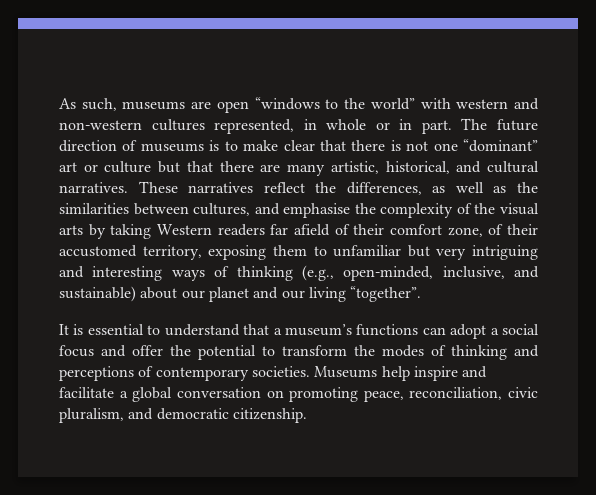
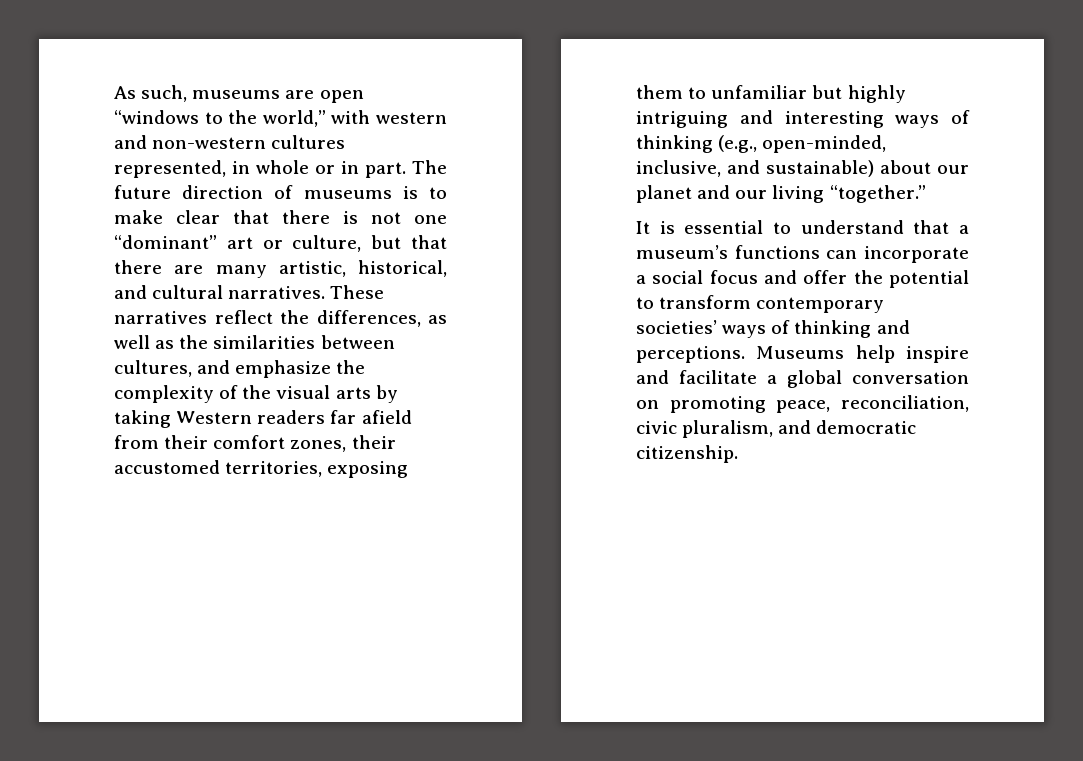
- As such, museums are open “windows to the world” with western and non-western cultures represented, in whole or in part.
+ As such, museums are open “windows to the world,” with western and non-western cultures represented, in whole or in part.
- The future direction of museums is to make clear that there is not one “dominant” art or culture but that there are many artistic, historical, and cultural narratives.
+ The future direction of museums is to make clear that there is not one “dominant” art or culture, but that there are many artistic, historical, and cultural narratives.
- These narratives reflect the differences, as well as the similarities between cultures, and emphasise the complexity of the visual arts by taking Western readers far afield of their comfort zone, of their accustomed territory, exposing them to unfamiliar but very intriguing and interesting ways of thinking (e.g., open-minded, inclusive, and sustainable) about our planet and our living “together”.
+ These narratives reflect the differences, as well as the similarities between cultures, and emphasize the complexity of the visual arts by taking Western readers far afield from their comfort zones, their accustomed territories, exposing them to unfamiliar but highly intriguing and interesting ways of thinking (e.g., open-minded, inclusive, and sustainable) about our planet and our living “together.”
- It is essential to understand that a museum’s functions can adopt a social focus and offer the potential to transform the modes of thinking and perceptions of contemporary societies.
+ It is essential to understand that a museum’s functions can incorporate a social focus and offer the potential to transform contemporary societies’ ways of thinking and perceptions.

